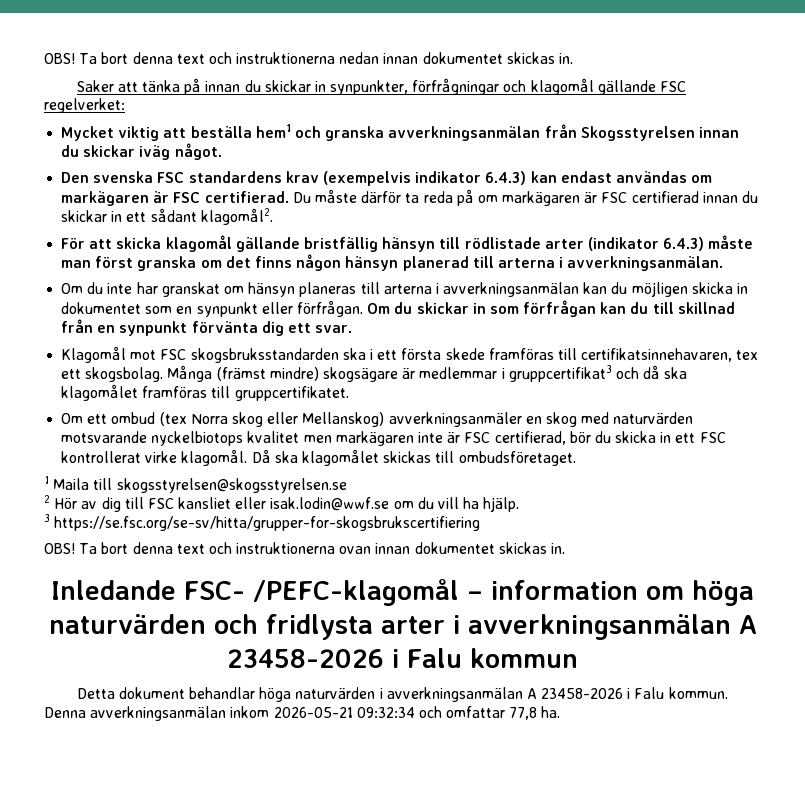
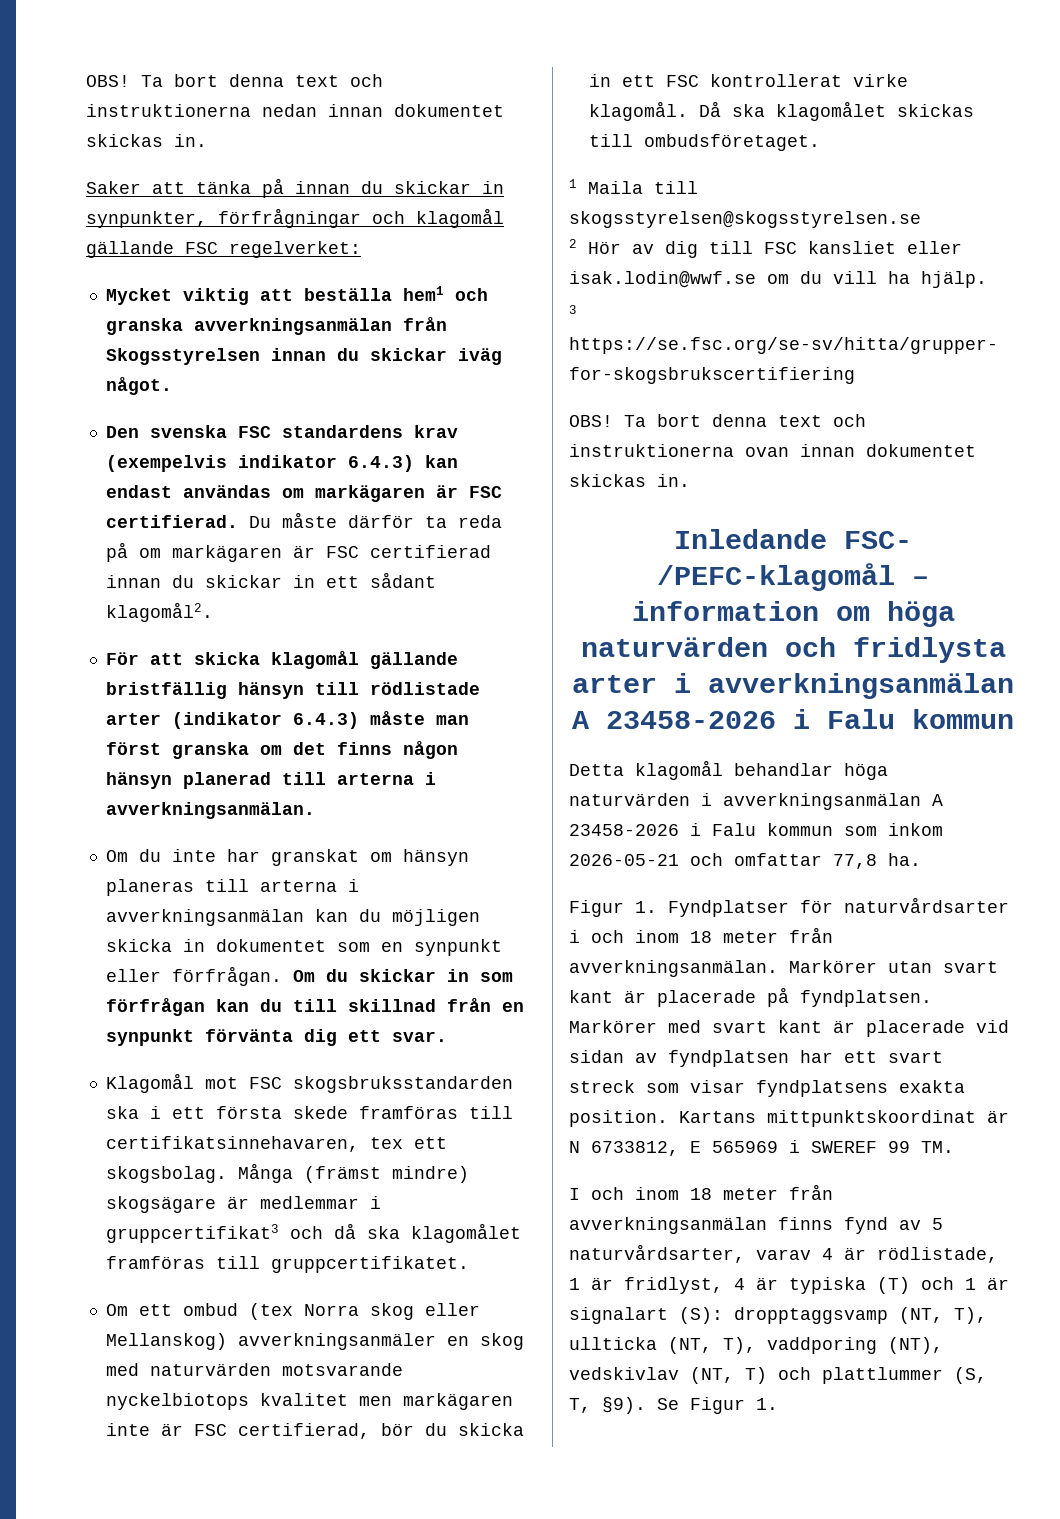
- Detta dokument behandlar höga naturvärden i avverkningsanmälan A 23458-2026 i Falu kommun. Denna avverkningsanmälan inkom 2026-05-21 09:32:34 och omfattar 77,8 ha.
+ Detta klagomål behandlar höga naturvärden i avverkningsanmälan A 23458-2026 i Falu kommun som inkom 2026-05-21 och omfattar 77,8 ha.
+ Figur 1. Fyndplatser för naturvårdsarter i och inom 18 meter från avverkningsanmälan. Markörer utan svart kant är placerade på fyndplatsen. Markörer med svart kant är placerade vid sidan av fyndplatsen har ett svart streck som visar fyndplatsens exakta position. Kartans mittpunktskoordinat är N 6733812, E 565969 i SWEREF 99 TM.
+ I och inom 18 meter från avverkningsanmälan finns fynd av 5 naturvårdsarter, varav 4 är rödlistade, 1 är fridlyst, 4 är typiska (T) och 1 är signalart (S): dropptaggsvamp (NT, T), ullticka (NT, T), vaddporing (NT), vedskivlav (NT, T) och plattlummer (S, T, §9). Se Figur 1.

